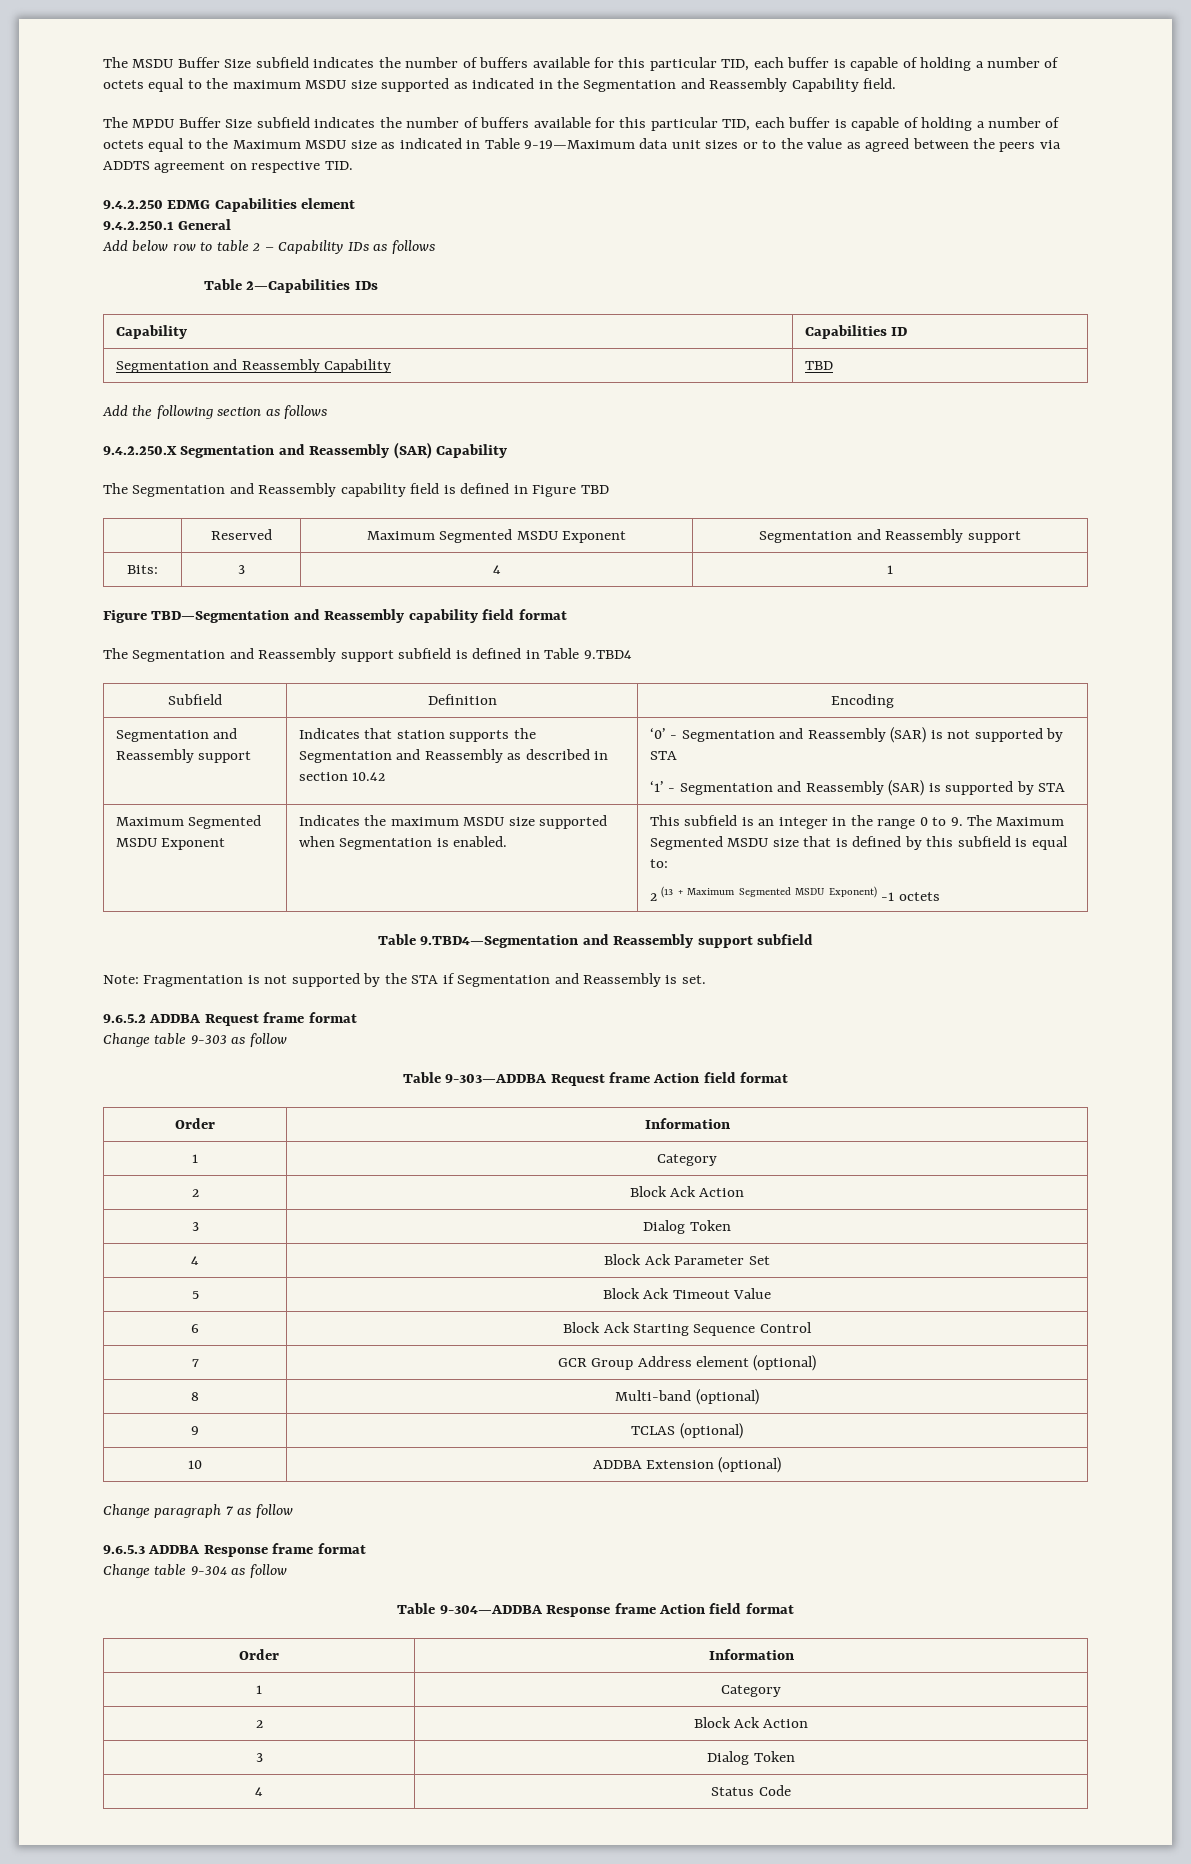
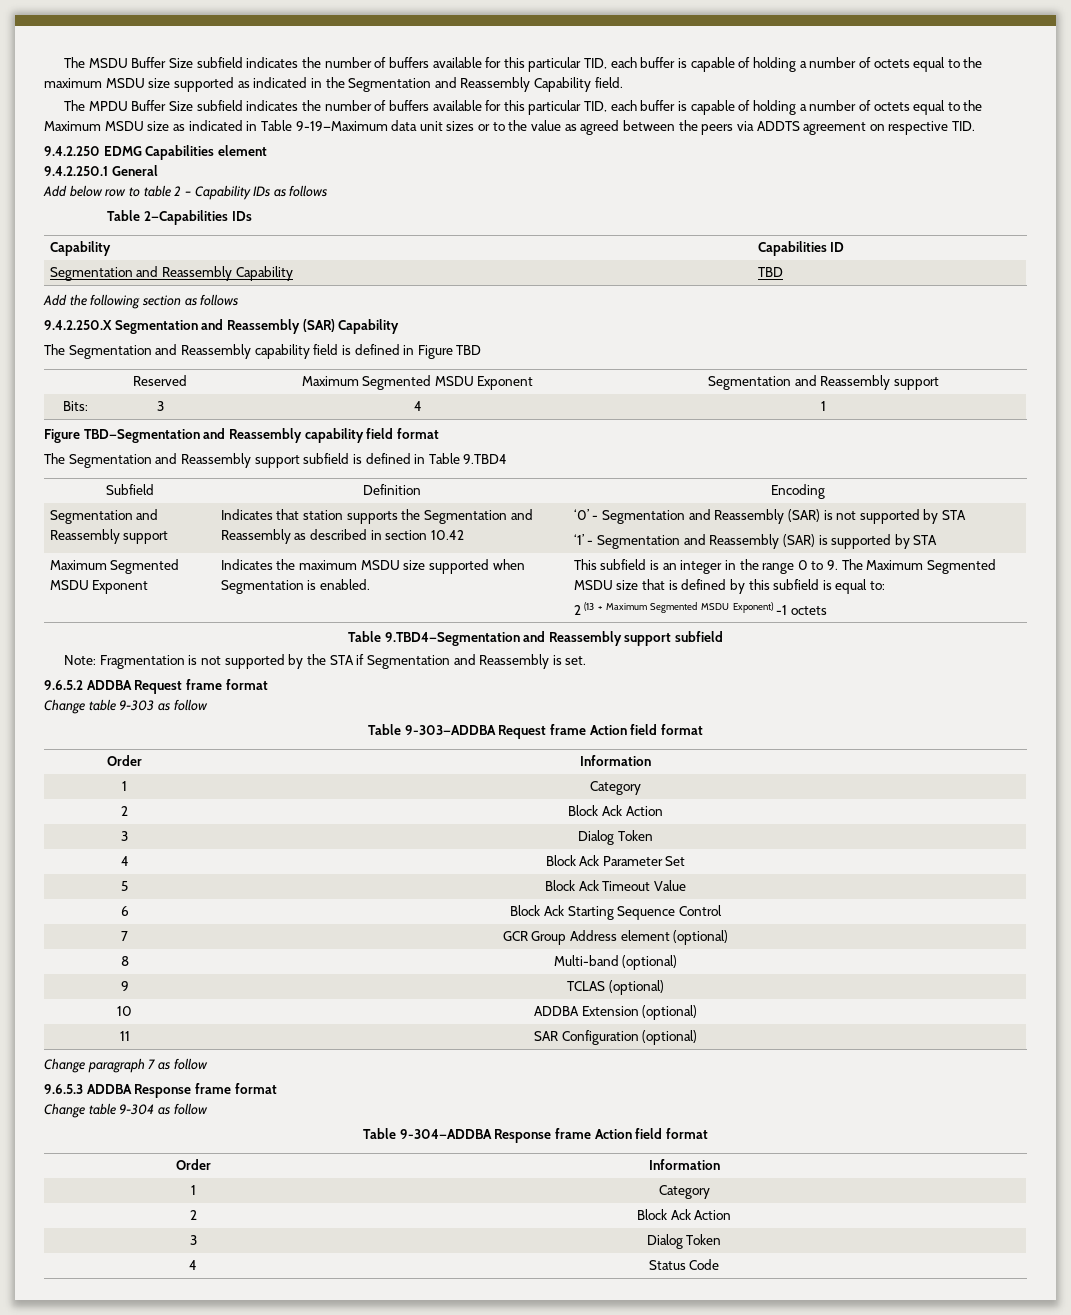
+ 11 | SAR Configuration (optional)

